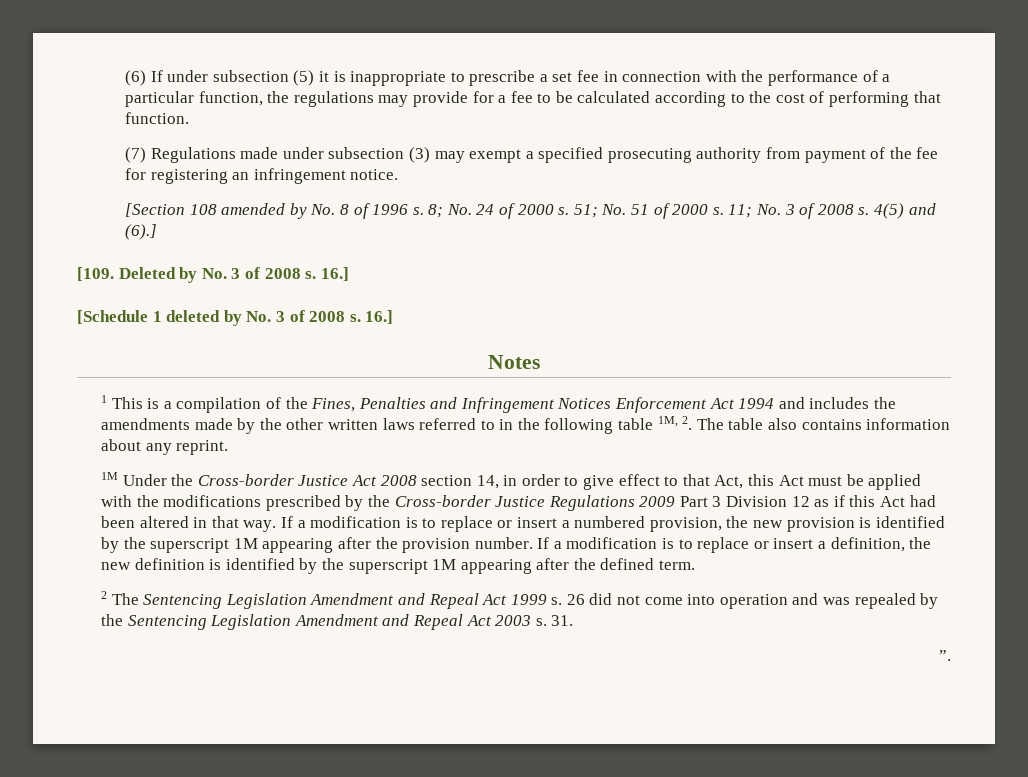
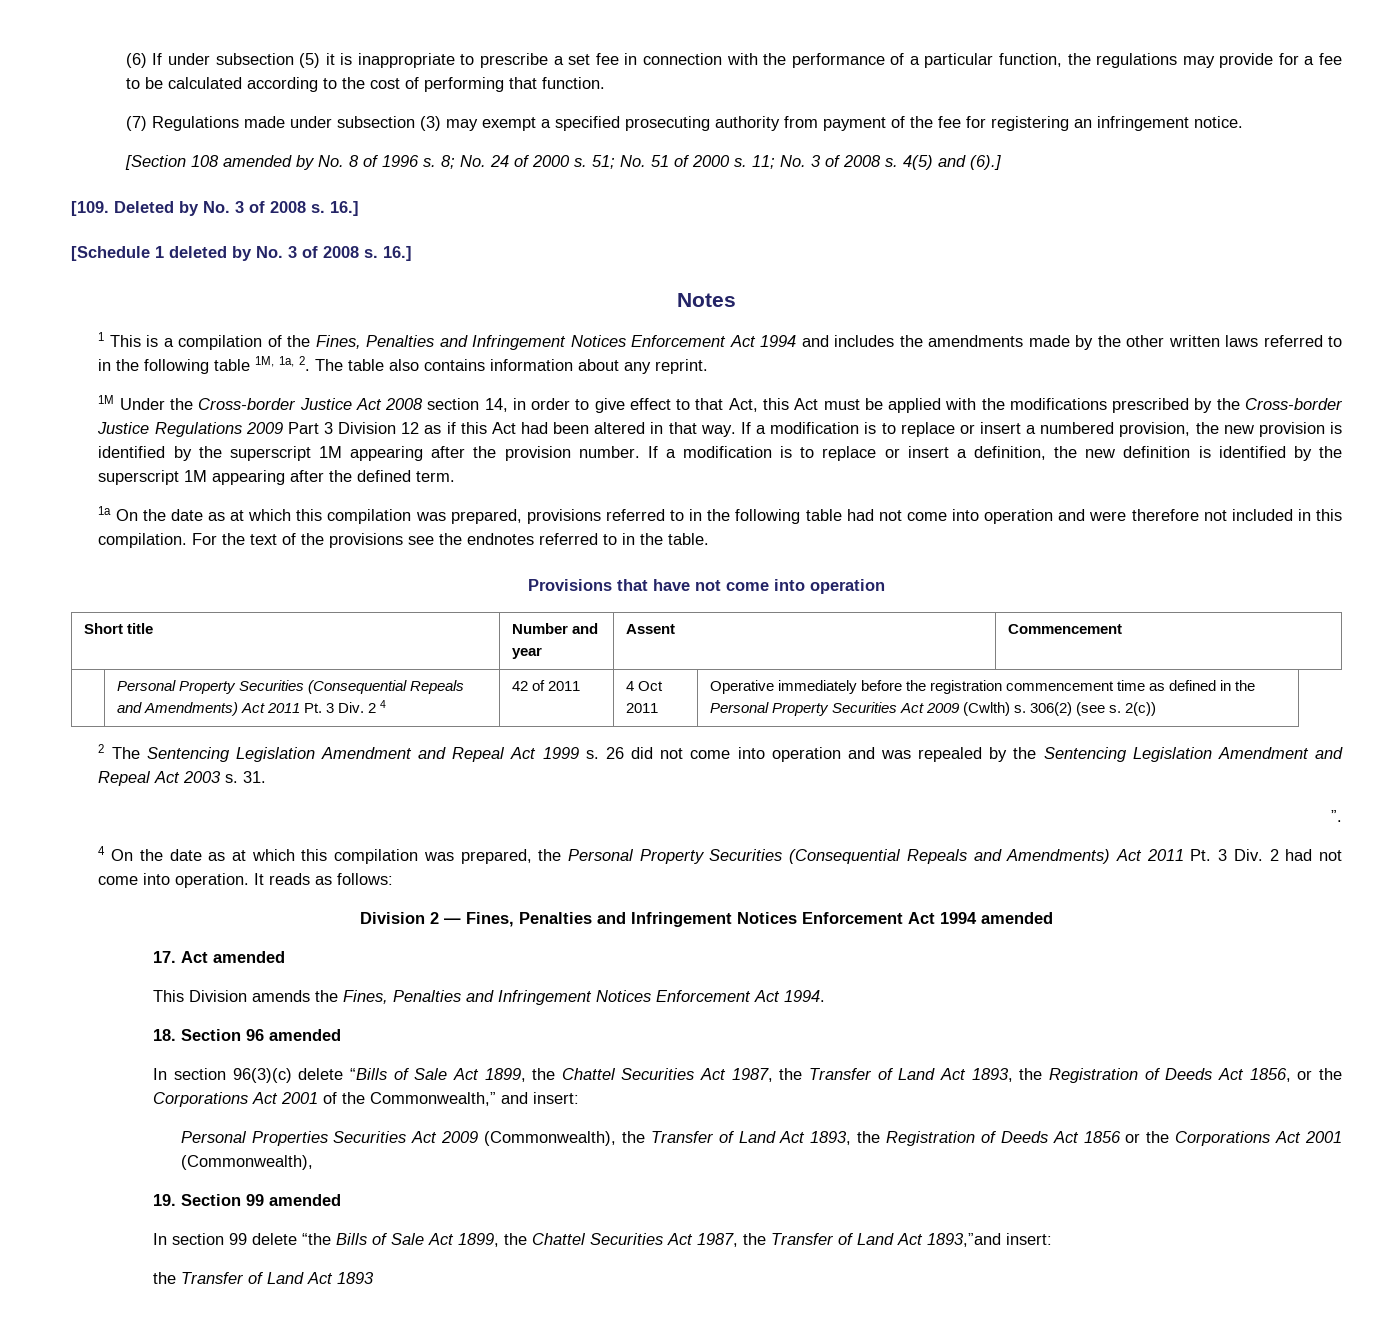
- 1 This is a compilation of the Fines, Penalties and Infringement Notices Enforcement Act 1994 and includes the amendments made by the other written laws referred to in the following table 1M, 2. The table also contains information about any reprint.
+ 1 This is a compilation of the Fines, Penalties and Infringement Notices Enforcement Act 1994 and includes the amendments made by the other written laws referred to in the following table 1M, 1a, 2. The table also contains information about any reprint.
+ 1a On the date as at which this compilation was prepared, provisions referred to in the following table had not come into operation and were therefore not included in this compilation. For the text of the provisions see the endnotes referred to in the table.
+ Provisions that have not come into operation
+ Short title | Number and year | Assent | Commencement
+ | Personal Property Securities (Consequential Repeals and Amendments) Act 2011 Pt. 3 Div. 2 4 | 42 of 2011 | 4 Oct 2011 | Operative immediately before the registration commencement time as defined in the Personal Property Securities Act 2009 (Cwlth) s. 306(2) (see s. 2(c))
+ 4 On the date as at which this compilation was prepared, the Personal Property Securities (Consequential Repeals and Amendments) Act 2011 Pt. 3 Div. 2 had not come into operation. It reads as follows:
+ Division 2 — Fines, Penalties and Infringement Notices Enforcement Act 1994 amended
+ 17. Act amended
+ This Division amends the Fines, Penalties and Infringement Notices Enforcement Act 1994.
+ 18. Section 96 amended
+ In section 96(3)(c) delete “Bills of Sale Act 1899, the Chattel Securities Act 1987, the Transfer of Land Act 1893, the Registration of Deeds Act 1856, or the Corporations Act 2001 of the Commonwealth,” and insert:
+ Personal Properties Securities Act 2009 (Commonwealth), the Transfer of Land Act 1893, the Registration of Deeds Act 1856 or the Corporations Act 2001 (Commonwealth),
+ 19. Section 99 amended
+ In section 99 delete “the Bills of Sale Act 1899, the Chattel Securities Act 1987, the Transfer of Land Act 1893,”and insert:
+ the Transfer of Land Act 1893

